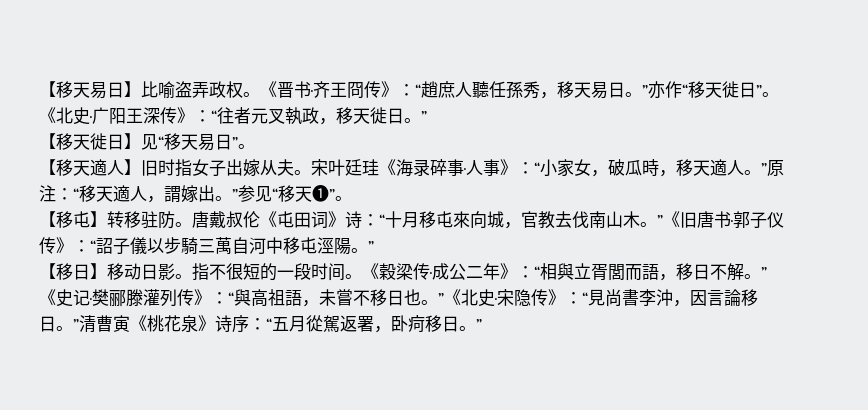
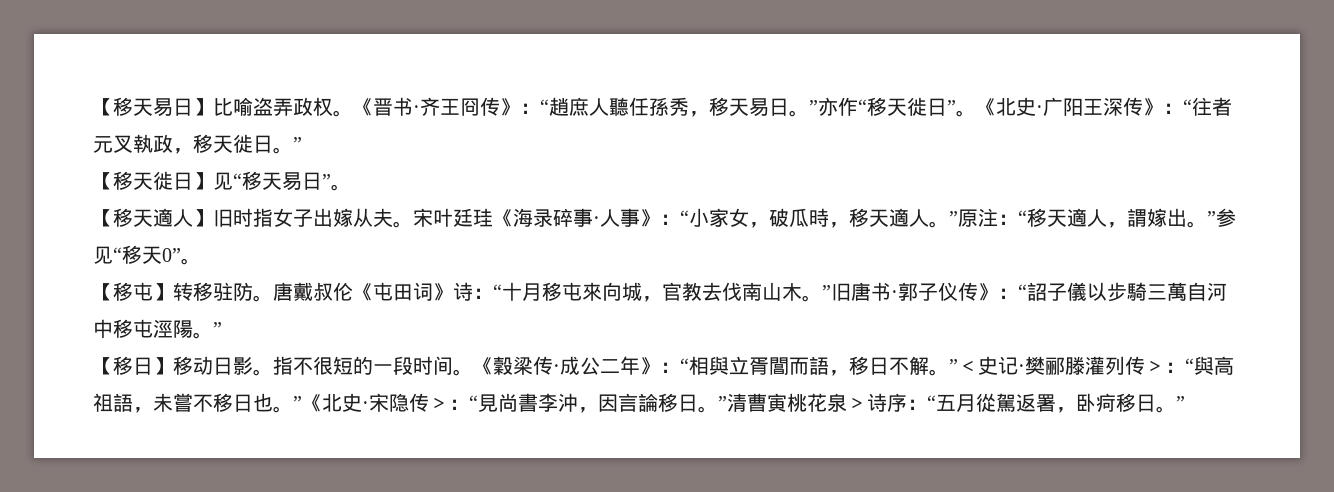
- 宋叶廷珪《海录碎事·人事》：“小家女，破瓜時，移天適人。”原注：“移天適人，謂嫁出。”参见“移天❶”。
+ 宋叶廷珪《海录碎事·人事》：“小家女，破瓜時，移天適人。”原注：“移天適人，謂嫁出。”参见“移天0”。
- 唐戴叔伦《屯田词》诗：“十月移屯來向城，官教去伐南山木。”《旧唐书·郭子仪传》：“詔子儀以步騎三萬自河中移屯涇陽。”
+ 唐戴叔伦《屯田词》诗：“十月移屯來向城，官教去伐南山木。”旧唐书·郭子仪传》：“詔子儀以步騎三萬自河中移屯涇陽。”
- 《穀梁传·成公二年》：“相與立胥閭而語，移日不解。”《史记·樊郦滕灌列传》：“與高祖語，未嘗不移日也。”《北史·宋隐传》：“見尚書李沖，因言論移日。”清曹寅《桃花泉》诗序：“五月從駕返署，卧疴移日。”
+ 《穀梁传·成公二年》：“相與立胥閶而語，移日不解。”＜史记·樊郦滕灌列传＞：“與高祖語，未嘗不移日也。”《北史·宋隐传＞：“見尚書李沖，因言論移日。”清曹寅桃花泉＞诗序：“五月從駕返署，卧疴移日。”

